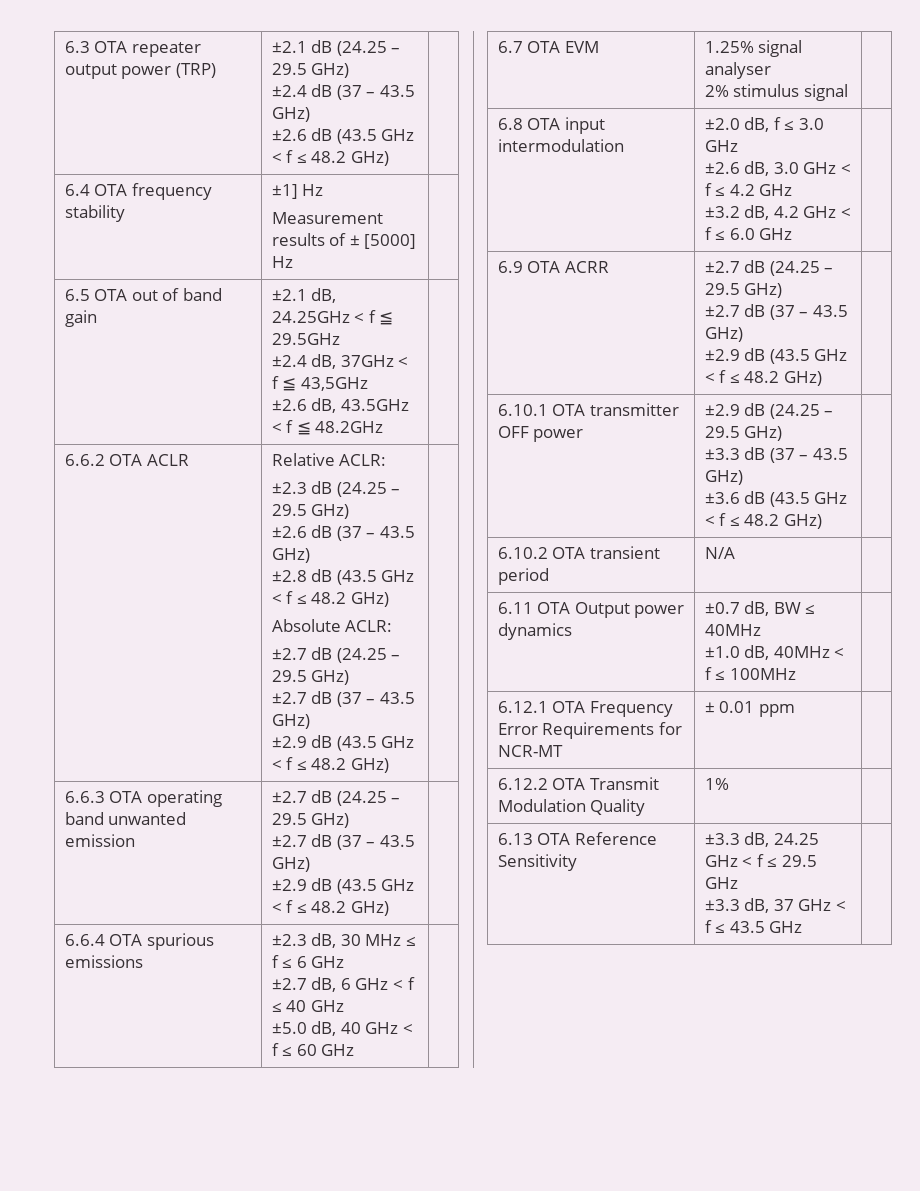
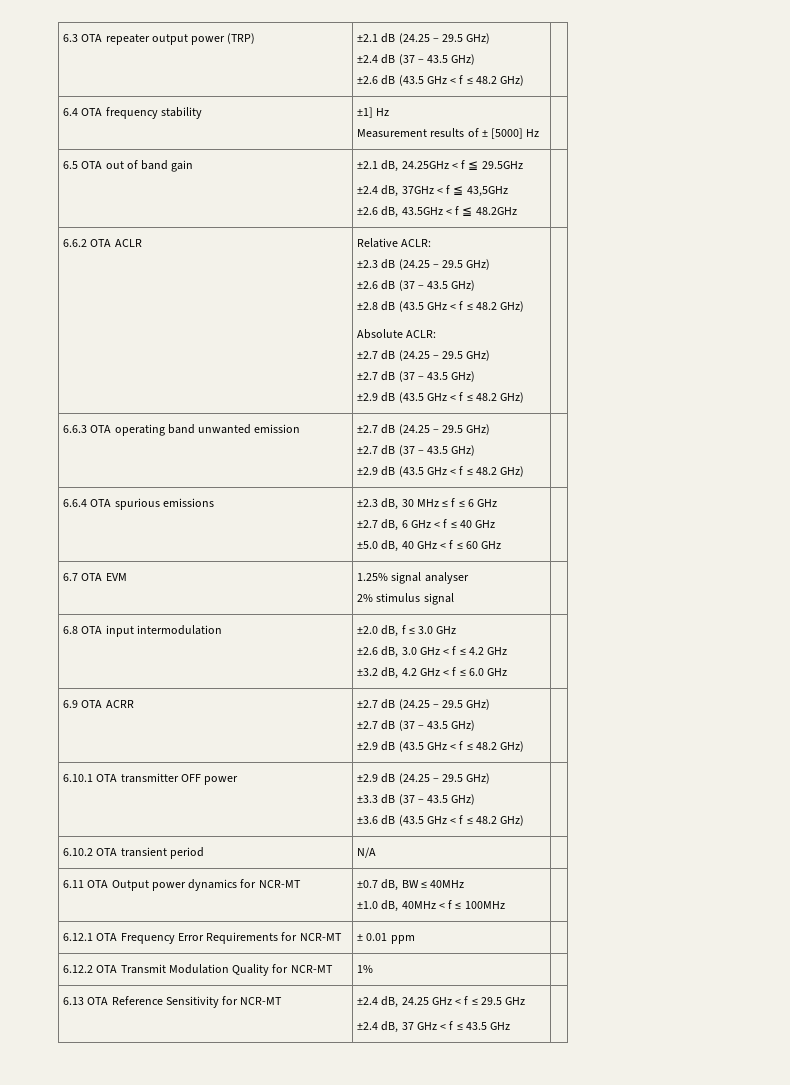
- 6.11 OTA Output power dynamics | ±0.7 dB, BW ≤ 40MHz
+ 6.11 OTA Output power dynamics for NCR-MT | ±0.7 dB, BW ≤ 40MHz
- 6.12.2 OTA Transmit Modulation Quality | 1% |
+ 6.12.2 OTA Transmit Modulation Quality for NCR-MT | 1% |
- 6.13 OTA Reference Sensitivity | ±3.3 dB, 24.25 GHz < f ≤ 29.5 GHz
- ±3.3 dB, 37 GHz < f ≤ 43.5 GHz |
+ 6.13 OTA Reference Sensitivity for NCR-MT | ±2.4 dB, 24.25 GHz < f ≤ 29.5 GHz
+ ±2.4 dB, 37 GHz < f ≤ 43.5 GHz |

